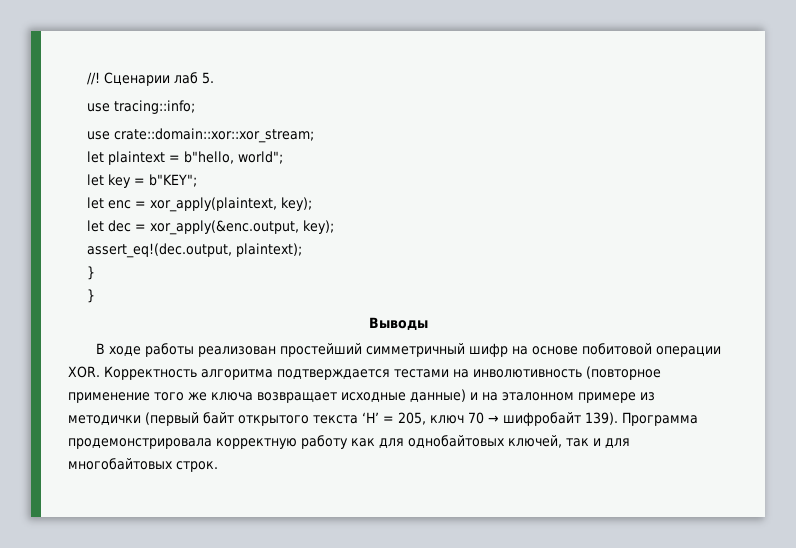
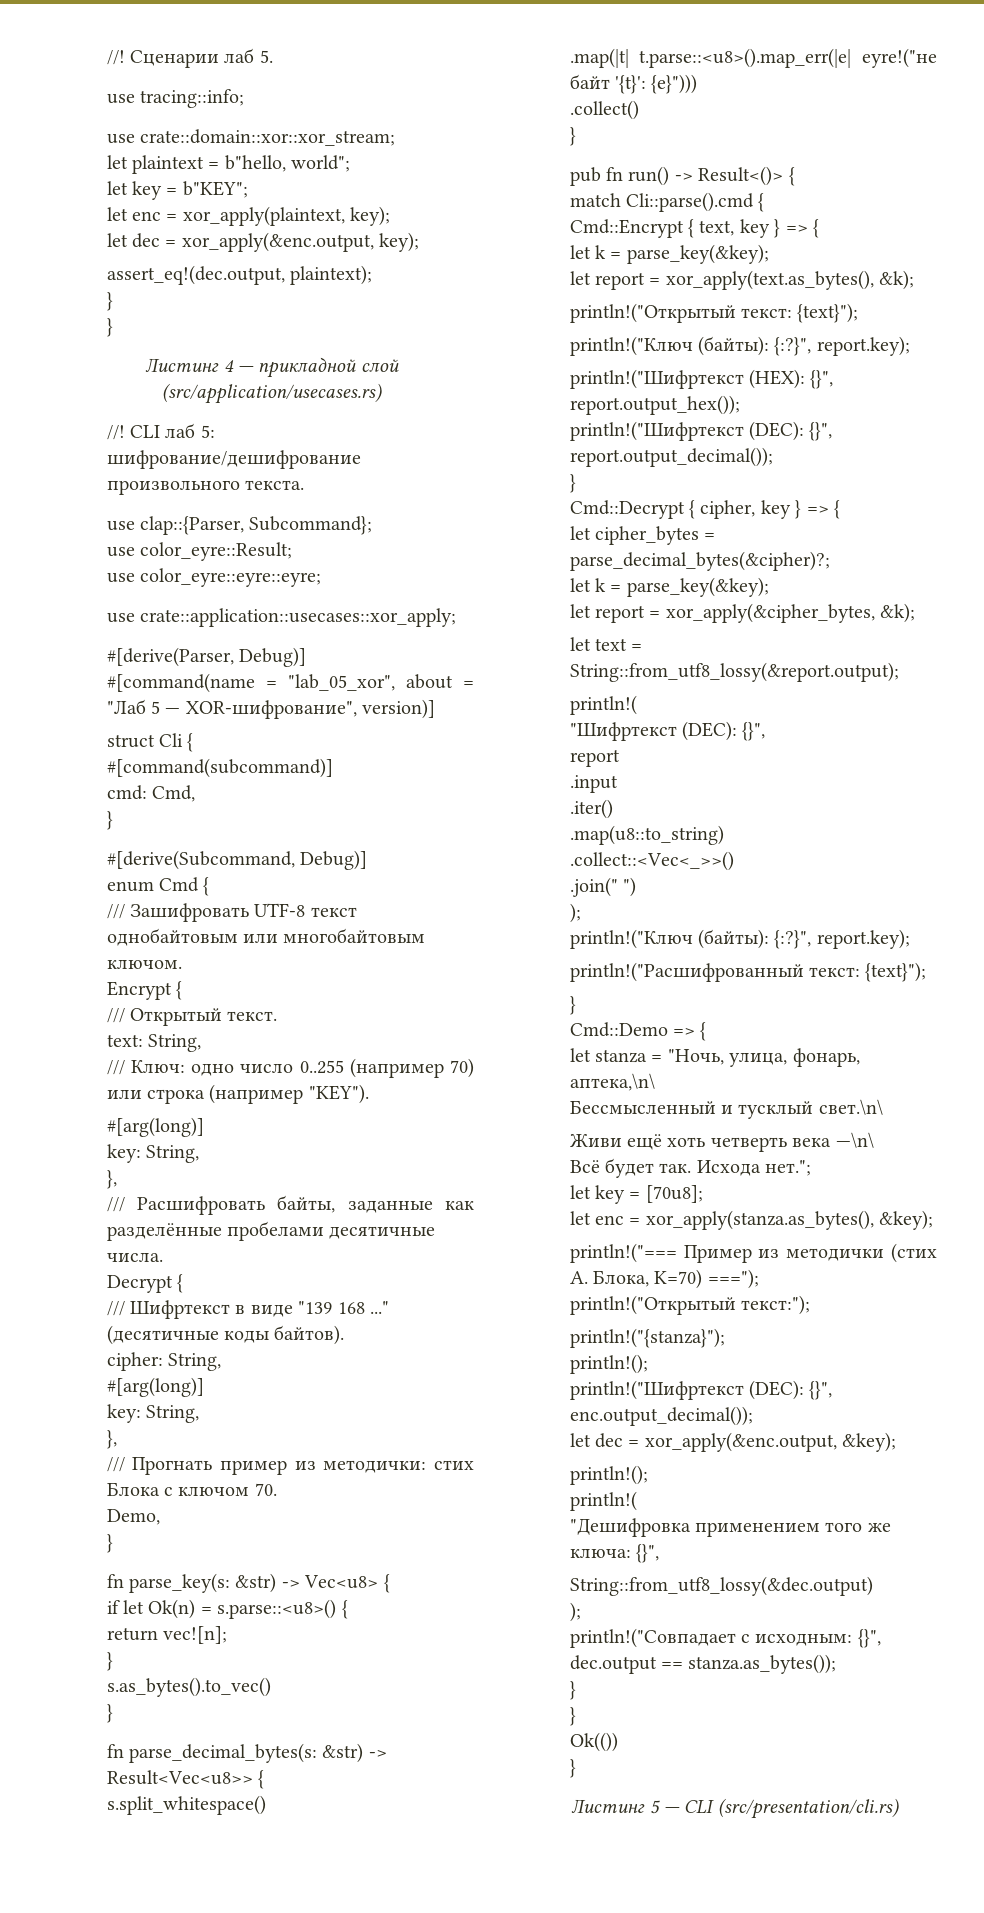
- Выводы
- В ходе работы реализован простейший симметричный шифр на основе побитовой операции XOR. Корректность алгоритма подтверждается тестами на инволютивность (повторное применение того же ключа возвращает исходные данные) и на эталонном примере из методички (первый байт открытого текста ‘Н’ = 205, ключ 70 → шифробайт 139). Программа продемонстрировала корректную работу как для однобайтовых ключей, так и для многобайтовых строк.
+ Листинг 4 — прикладной слой (src/application/usecases.rs)
+ //! CLI лаб 5: шифрование/дешифрование произвольного текста.
+ use clap::{Parser, Subcommand};
+ use color_eyre::Result;
+ use color_eyre::eyre::eyre;
+ use crate::application::usecases::xor_apply;
+ #[derive(Parser, Debug)]
+ #[command(name = "lab_05_xor", about = "Лаб 5 — XOR-шифрование", version)]
+ struct Cli {
+ #[command(subcommand)]
+ cmd: Cmd,
+ }
+ #[derive(Subcommand, Debug)]
+ enum Cmd {
+ /// Зашифровать UTF-8 текст однобайтовым или многобайтовым ключом.
+ Encrypt {
+ /// Открытый текст.
+ text: String,
+ /// Ключ: одно число 0..255 (например 70) или строка (например "KEY").
+ #[arg(long)]
+ key: String,
+ },
+ /// Расшифровать байты, заданные как разделённые пробелами десятичные числа.
+ Decrypt {
+ /// Шифртекст в виде "139 168 ..." (десятичные коды байтов).
+ cipher: String,
+ #[arg(long)]
+ key: String,
+ },
+ /// Прогнать пример из методички: стих Блока с ключом 70.
+ Demo,
+ }
+ fn parse_key(s: &str) -> Vec<u8> {
+ if let Ok(n) = s.parse::<u8>() {
+ return vec![n];
+ }
+ s.as_bytes().to_vec()
+ }
+ fn parse_decimal_bytes(s: &str) -> Result<Vec<u8>> {
+ s.split_whitespace()
+ .map(|t| t.parse::<u8>().map_err(|e| eyre!("не байт '{t}': {e}")))
+ .collect()
+ }
+ pub fn run() -> Result<()> {
+ match Cli::parse().cmd {
+ Cmd::Encrypt { text, key } => {
+ let k = parse_key(&key);
+ let report = xor_apply(text.as_bytes(), &k);
+ println!("Открытый текст: {text}");
+ println!("Ключ (байты): {:?}", report.key);
+ println!("Шифртекст (HEX): {}", report.output_hex());
+ println!("Шифртекст (DEC): {}", report.output_decimal());
+ }
+ Cmd::Decrypt { cipher, key } => {
+ let cipher_bytes = parse_decimal_bytes(&cipher)?;
+ let k = parse_key(&key);
+ let report = xor_apply(&cipher_bytes, &k);
+ let text = String::from_utf8_lossy(&report.output);
+ println!(
+ "Шифртекст (DEC): {}",
+ report
+ .input
+ .iter()
+ .map(u8::to_string)
+ .collect::<Vec<_>>()
+ .join(" ")
+ );
+ println!("Ключ (байты): {:?}", report.key);
+ println!("Расшифрованный текст: {text}");
+ }
+ Cmd::Demo => {
+ let stanza = "Ночь, улица, фонарь, аптека,\n\
+ Бессмысленный и тусклый свет.\n\
+ Живи ещё хоть четверть века —\n\
+ Всё будет так. Исхода нет.";
+ let key = [70u8];
+ let enc = xor_apply(stanza.as_bytes(), &key);
+ println!("=== Пример из методички (стих А. Блока, K=70) ===");
+ println!("Открытый текст:");
+ println!("{stanza}");
+ println!();
+ println!("Шифртекст (DEC): {}", enc.output_decimal());
+ let dec = xor_apply(&enc.output, &key);
+ println!();
+ println!(
+ "Дешифровка применением того же ключа: {}",
+ String::from_utf8_lossy(&dec.output)
+ );
+ println!("Совпадает с исходным: {}", dec.output == stanza.as_bytes());
+ }
+ }
+ Ok(())
+ }
+ Листинг 5 — CLI (src/presentation/cli.rs)

